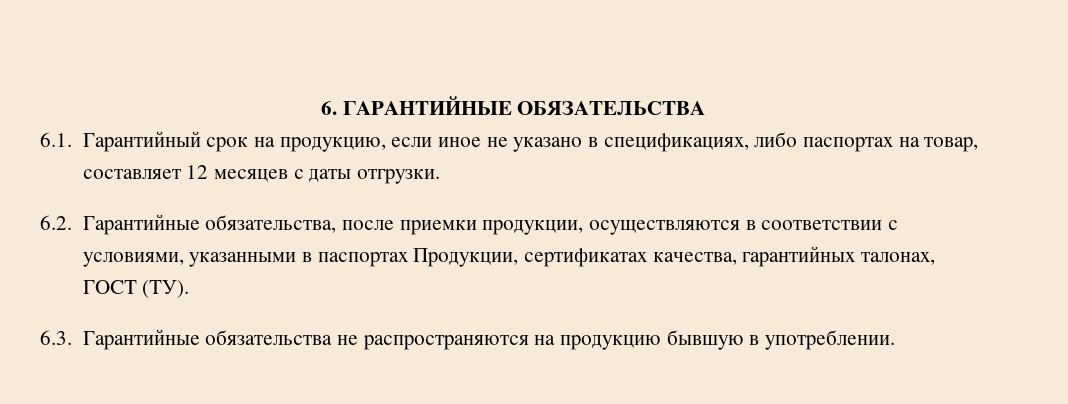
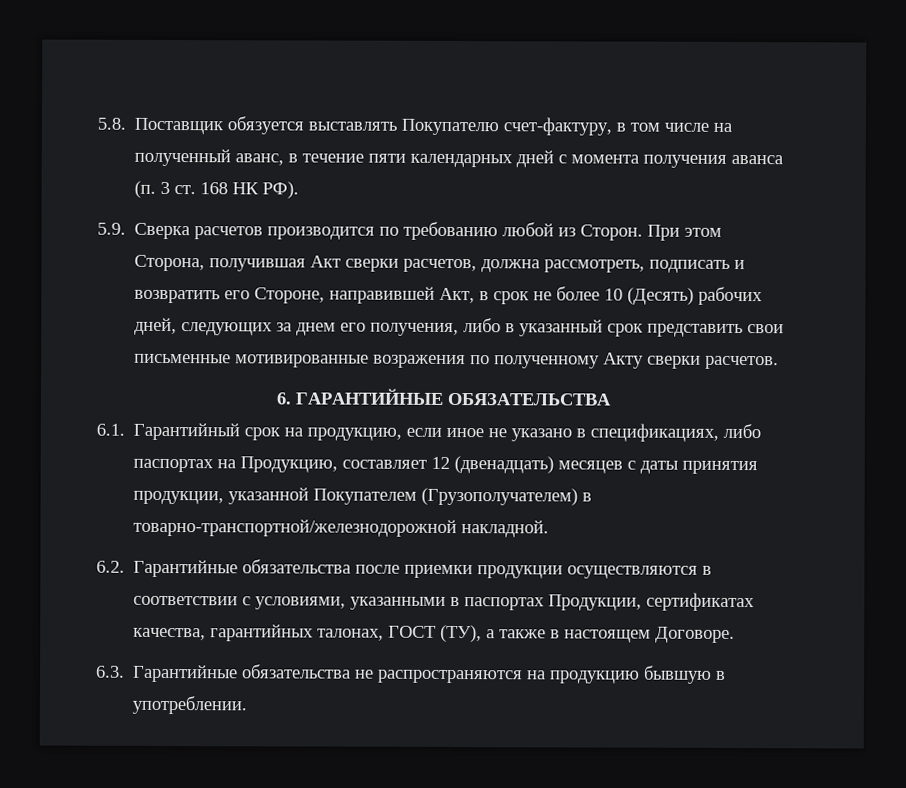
+ 5.8. Поставщик обязуется выставлять Покупателю счет-фактуру, в том числе на полученный аванс, в течение пяти календарных дней с момента получения аванса (п. 3 ст. 168 НК РФ).
+ 5.9. Сверка расчетов производится по требованию любой из Сторон. При этом Сторона, получившая Акт сверки расчетов, должна рассмотреть, подписать и возвратить его Стороне, направившей Акт, в срок не более 10 (Десять) рабочих дней, следующих за днем его получения, либо в указанный срок представить свои письменные мотивированные возражения по полученному Акту сверки расчетов.
- 6.1. Гарантийный срок на продукцию, если иное не указано в спецификациях, либо паспортах на товар, составляет 12 месяцев с даты отгрузки.
+ 6.1. Гарантийный срок на продукцию, если иное не указано в спецификациях, либо паспортах на Продукцию, составляет 12 (двенадцать) месяцев с даты принятия продукции, указанной Покупателем (Грузополучателем) в товарно-транспортной/железнодорожной накладной.
- 6.2. Гарантийные обязательства, после приемки продукции, осуществляются в соответствии с условиями, указанными в паспортах Продукции, сертификатах качества, гарантийных талонах, ГОСТ (ТУ).
+ 6.2. Гарантийные обязательства после приемки продукции осуществляются в соответствии с условиями, указанными в паспортах Продукции, сертификатах качества, гарантийных талонах, ГОСТ (ТУ), а также в настоящем Договоре.

